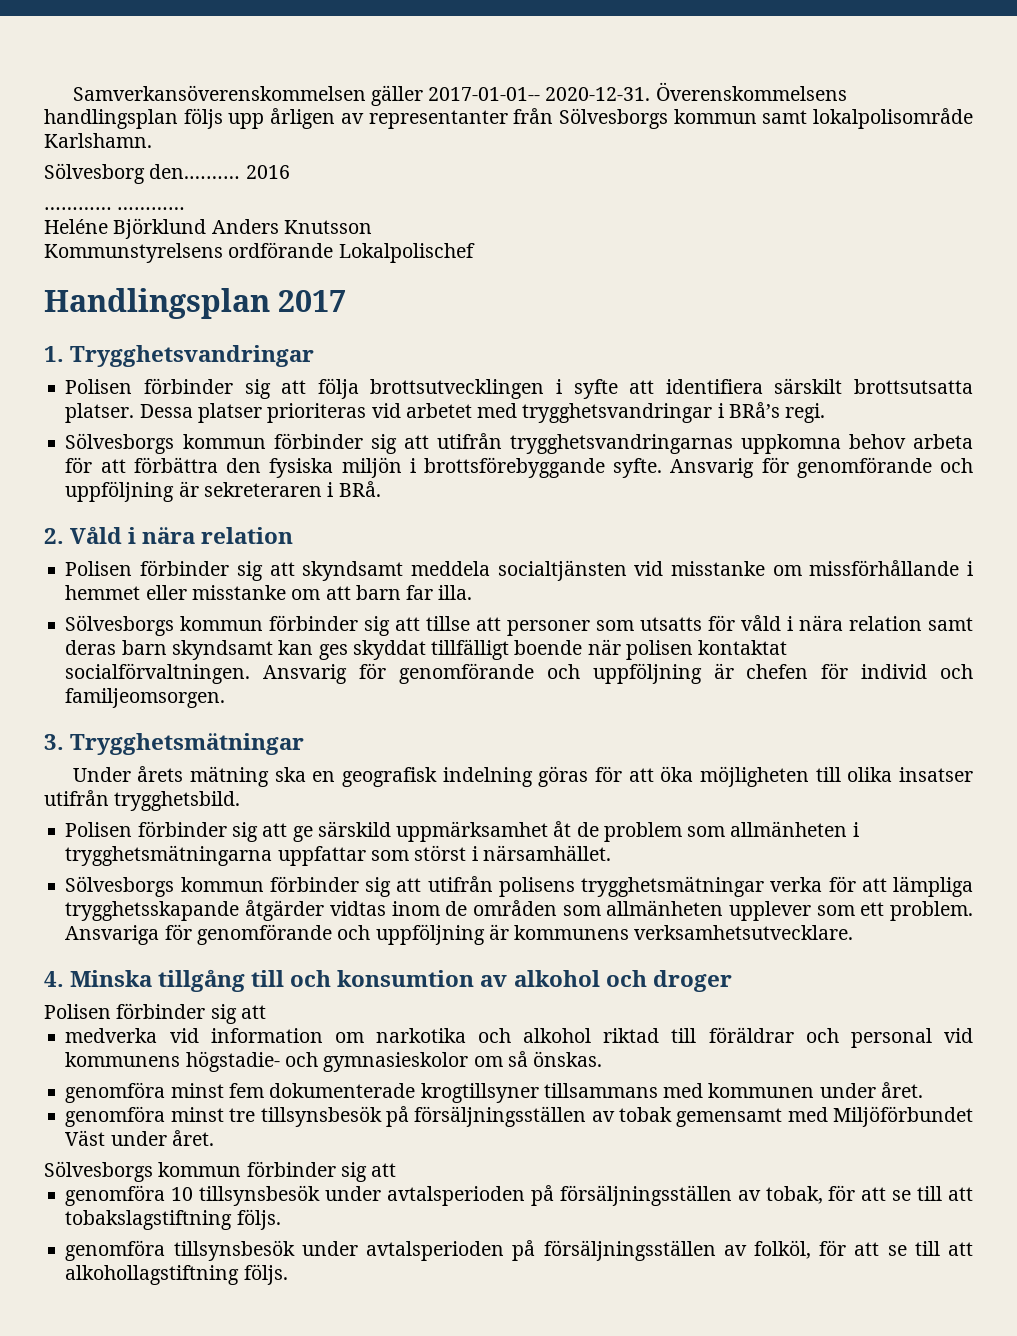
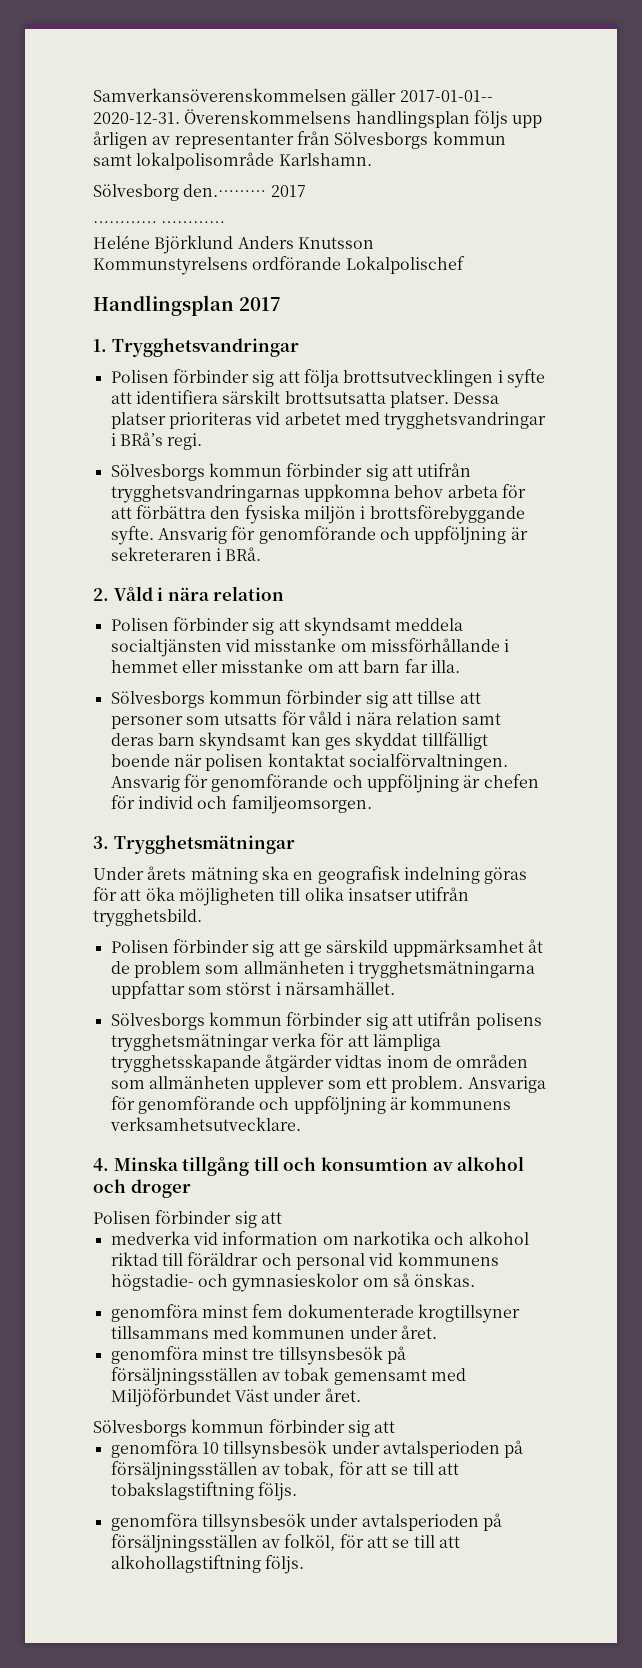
- Sölvesborg den.……… 2016
+ Sölvesborg den.……… 2017

